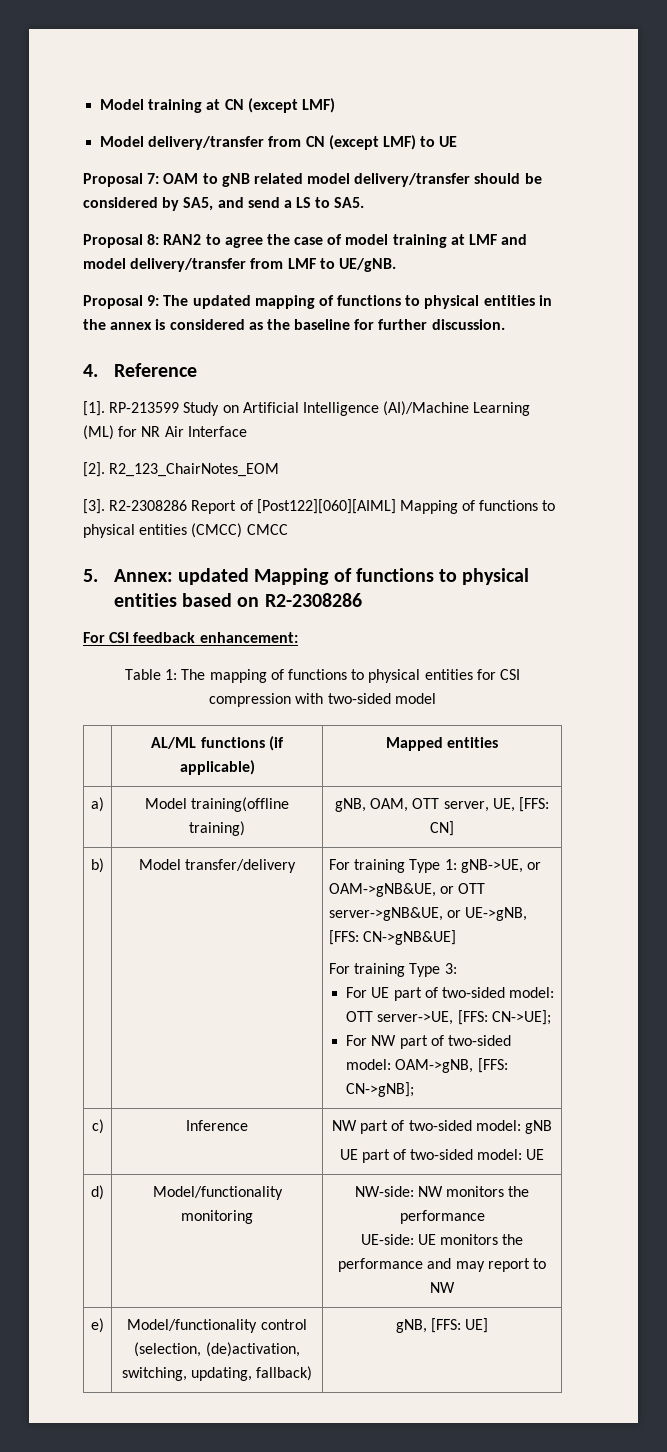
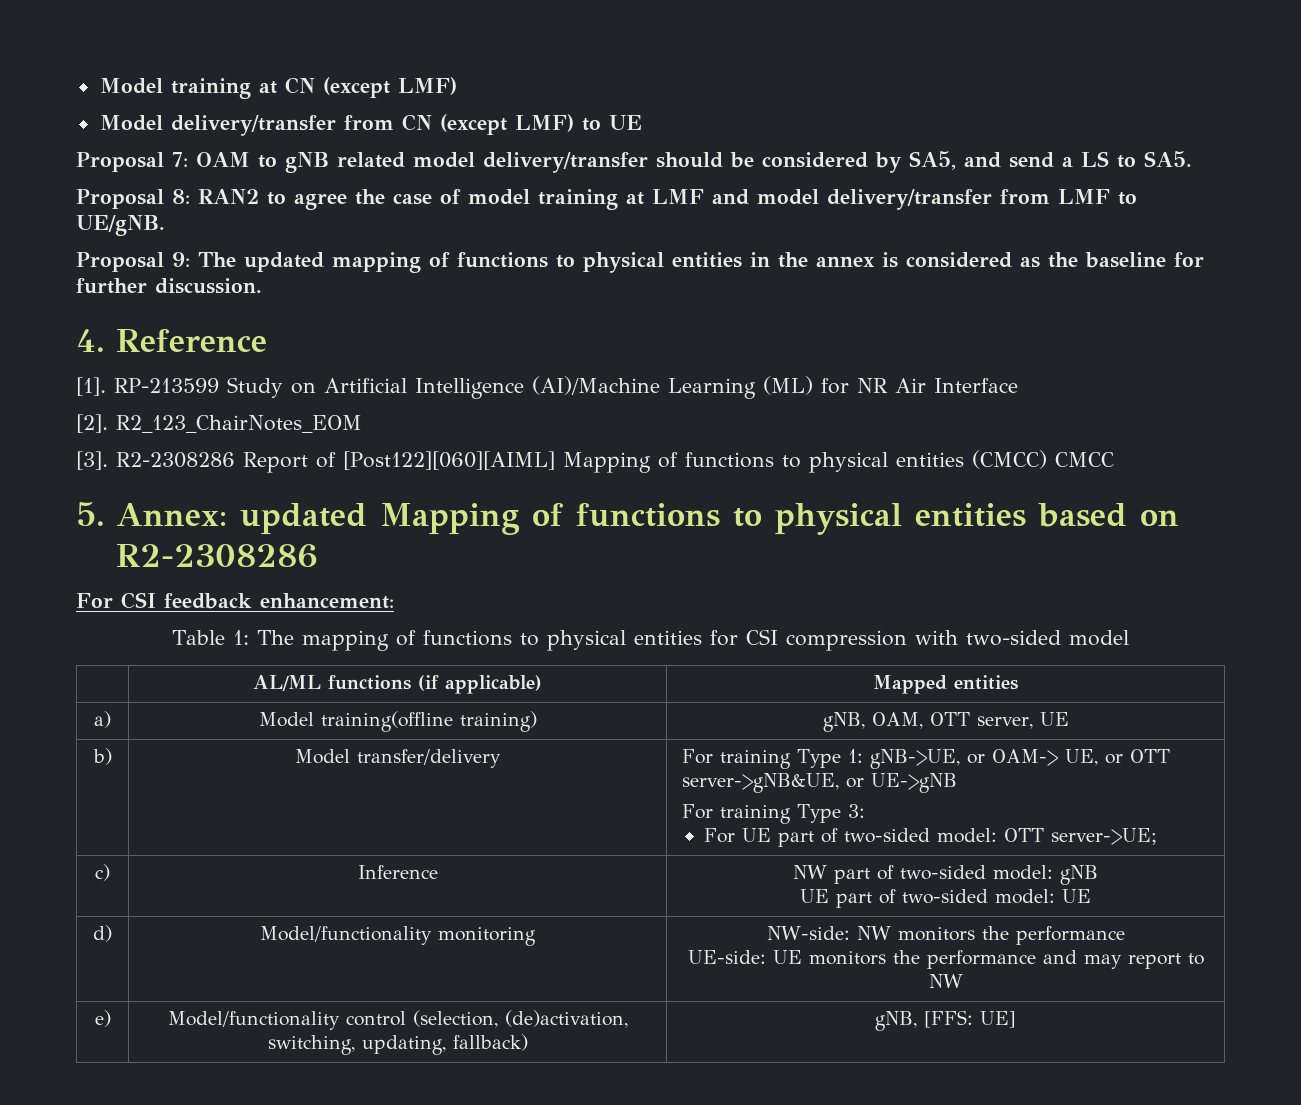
- a) | Model training(offline training) | gNB, OAM, OTT server, UE, [FFS: CN]
+ a) | Model training(offline training) | gNB, OAM, OTT server, UE
- b) | Model transfer/delivery | For training Type 1: gNB->UE, or OAM->gNB&UE, or OTT server->gNB&UE, or UE->gNB, [FFS: CN->gNB&UE]
+ b) | Model transfer/delivery | For training Type 1: gNB->UE, or OAM-> UE, or OTT server->gNB&UE, or UE->gNB
  For training Type 3:
- For UE part of two-sided model: OTT server->UE, [FFS: CN->UE];
- For NW part of two-sided model: OAM->gNB, [FFS: CN->gNB];
+ For UE part of two-sided model: OTT server->UE;

